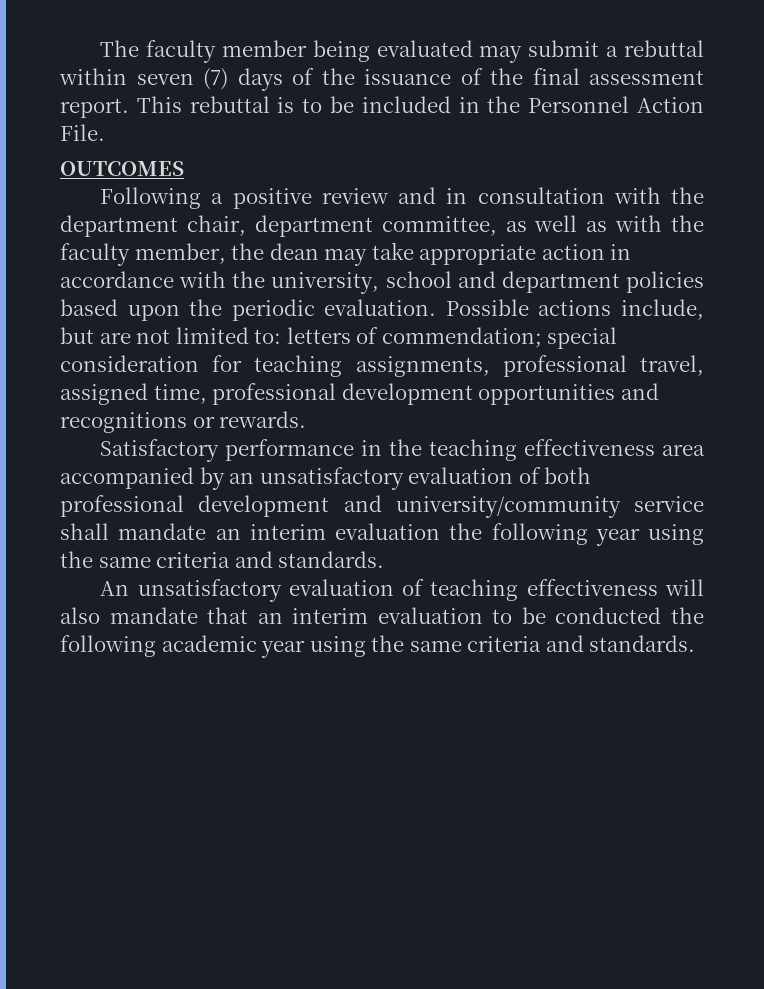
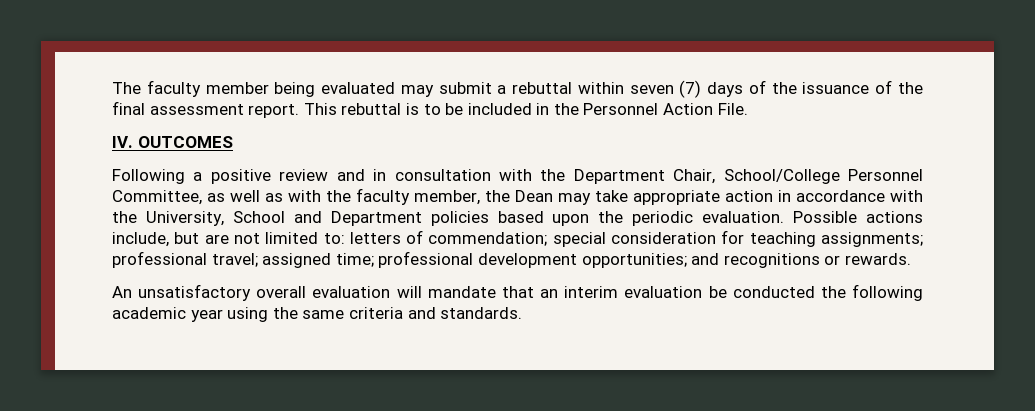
- OUTCOMES
+ IV. OUTCOMES
- Following a positive review and in consultation with the department chair, department committee, as well as with the faculty member, the dean may take appropriate action in accordance with the university, school and department policies based upon the periodic evaluation.
+ Following a positive review and in consultation with the Department Chair, School/College Personnel Committee, as well as with the faculty member, the Dean may take appropriate action in accordance with the University, School and Department policies based upon the periodic evaluation.
- Possible actions include, but are not limited to: letters of commendation; special consideration for teaching assignments, professional travel, assigned time, professional development opportunities and recognitions or rewards.
+ Possible actions include, but are not limited to: letters of commendation; special consideration for teaching assignments; professional travel; assigned time; professional development opportunities; and recognitions or rewards.
- Satisfactory performance in the teaching effectiveness area accompanied by an unsatisfactory evaluation of both professional development and university/community service shall mandate an interim evaluation the following year using the same criteria and standards.
- An unsatisfactory evaluation of teaching effectiveness will also mandate that an interim evaluation to be conducted the following academic year using the same criteria and standards.
+ An unsatisfactory overall evaluation will mandate that an interim evaluation be conducted the following academic year using the same criteria and standards.

